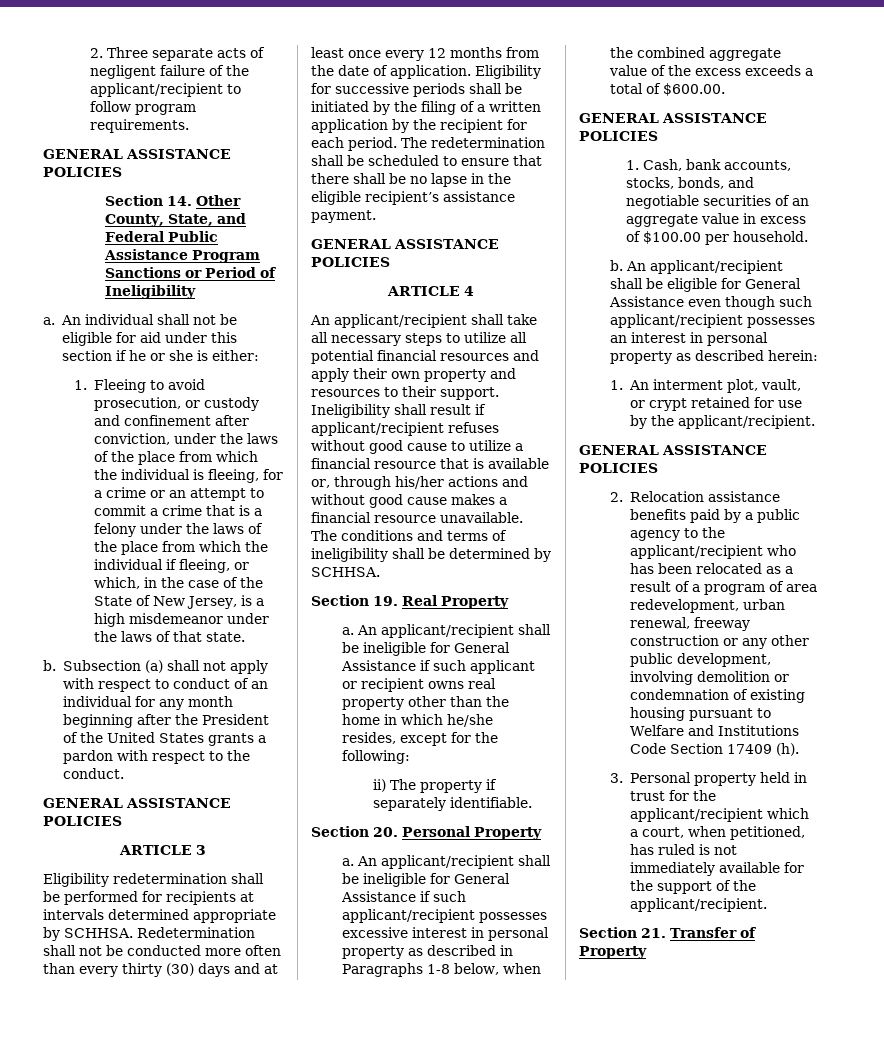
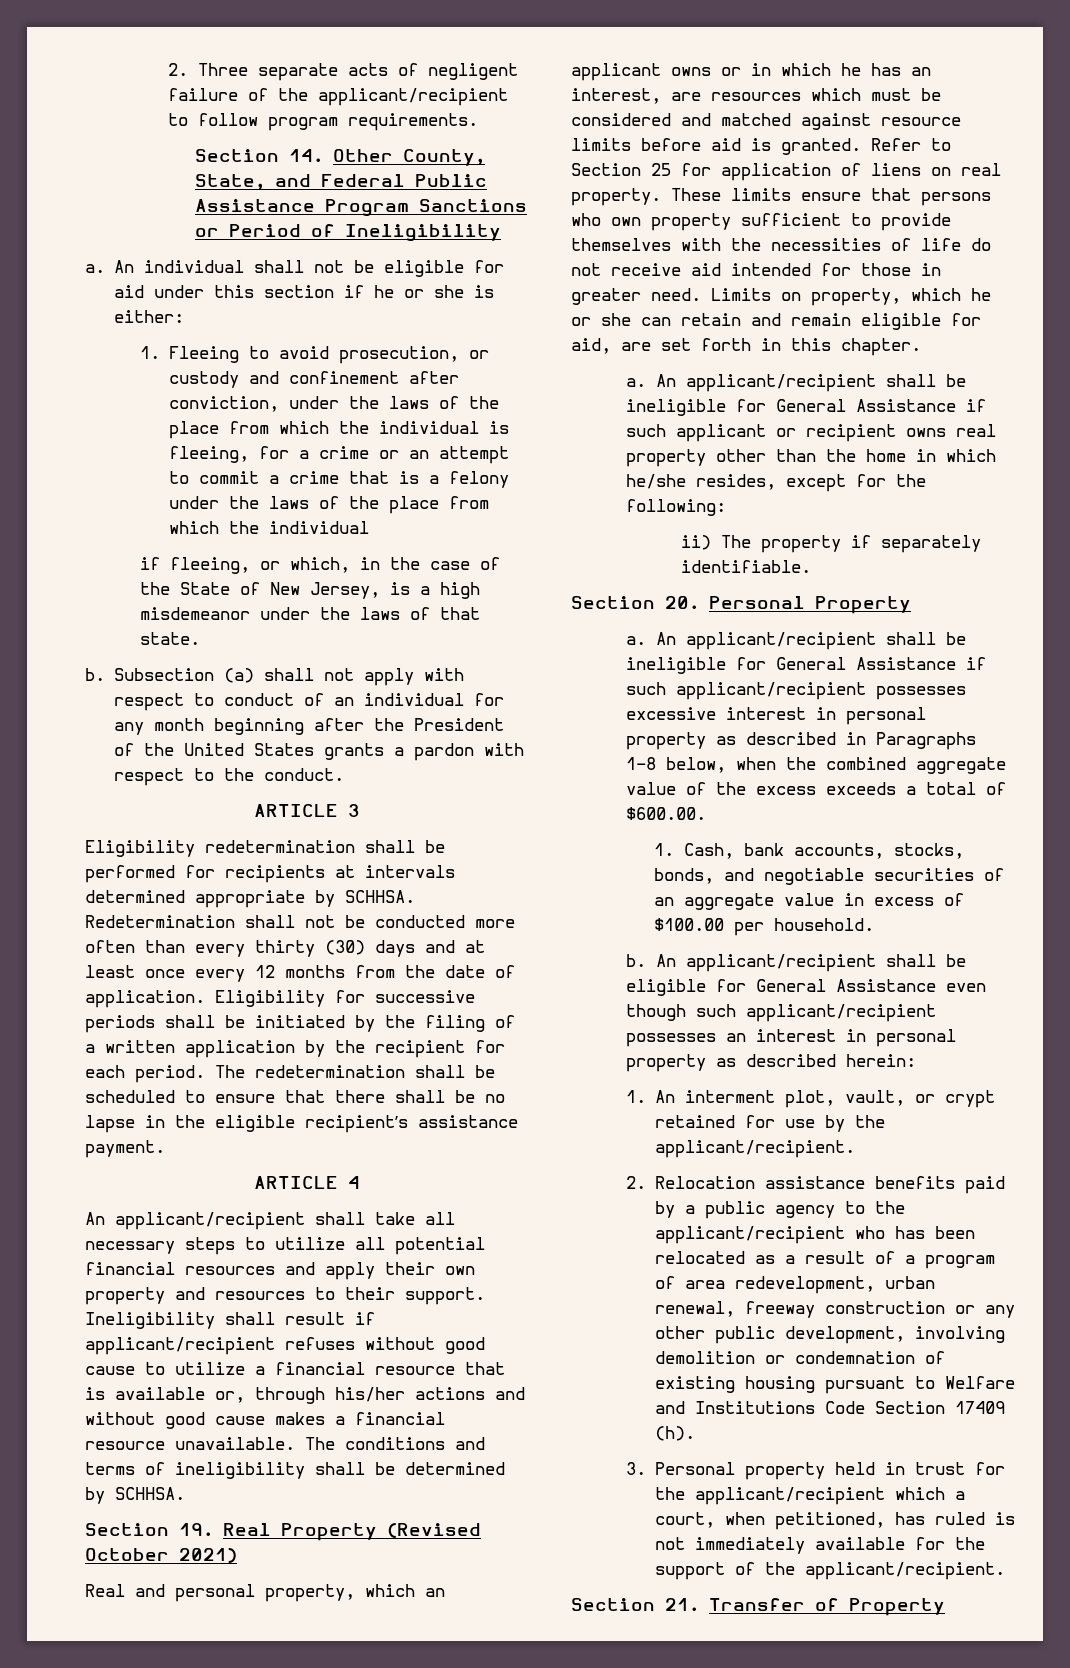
  2. Three separate acts of negligent failure of the applicant/recipient to follow program requirements.
- GENERAL ASSISTANCE POLICIES
- 1. Fleeing to avoid prosecution, or custody and confinement after conviction, under the laws of the place from which the individual is fleeing, for a crime or an attempt to commit a crime that is a felony under the laws of the place from which the individual if fleeing, or which, in the case of the State of New Jersey, is a high misdemeanor under the laws of that state.
+ 1. Fleeing to avoid prosecution, or custody and confinement after conviction, under the laws of the place from which the individual is fleeing, for a crime or an attempt to commit a crime that is a felony under the laws of the place from which the individual
+ if fleeing, or which, in the case of the State of New Jersey, is a high misdemeanor under the laws of that state.
  Subsection (a) shall not apply with respect to conduct of an individual for any month beginning after the President of the United States grants a pardon with respect to the conduct.
- GENERAL ASSISTANCE POLICIES
  The redetermination shall be scheduled to ensure that there shall be no lapse in the eligible recipient’s assistance payment.
- GENERAL ASSISTANCE POLICIES
- Section 19. Real Property
+ Section 19. Real Property (Revised October 2021)
+ Real and personal property, which an applicant owns or in which he has an interest, are resources which must be considered and matched against resource limits before aid is granted. Refer to Section 25 for application of liens on real property. These limits ensure that persons who own property sufficient to provide themselves with the necessities of life do not receive aid intended for those in greater need. Limits on property, which he or she can retain and remain eligible for aid, are set forth in this chapter.
  An applicant/recipient shall be ineligible for General Assistance if such applicant/recipient possesses excessive interest in personal property as described in Paragraphs 1-8 below, when the combined aggregate value of the excess exceeds a total of $600.00.
- GENERAL ASSISTANCE POLICIES
  1. An interment plot, vault, or crypt retained for use by the applicant/recipient.
- GENERAL ASSISTANCE POLICIES

